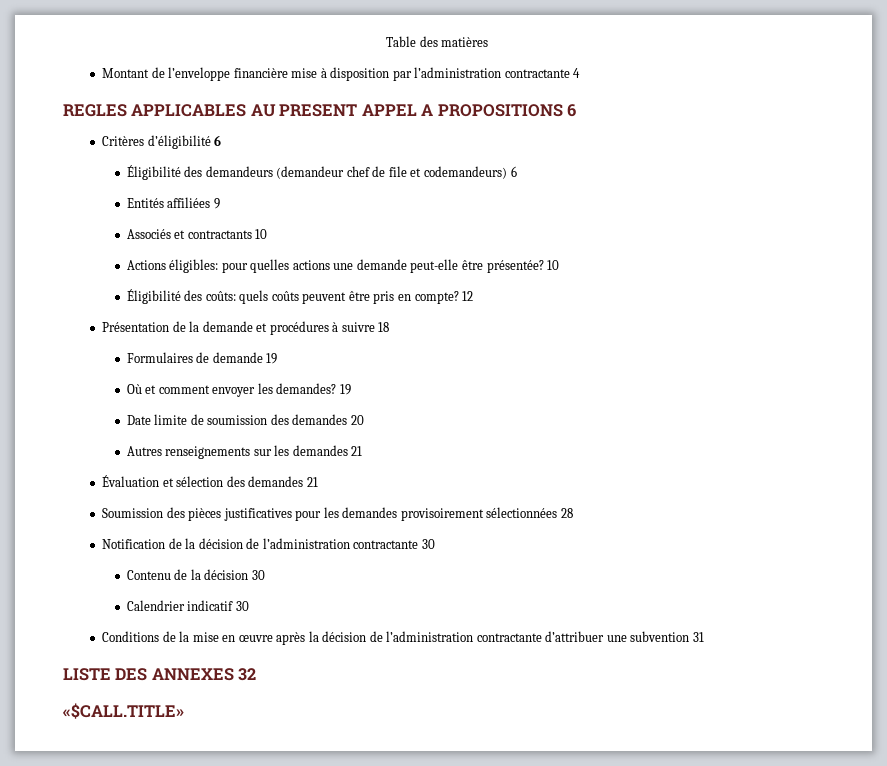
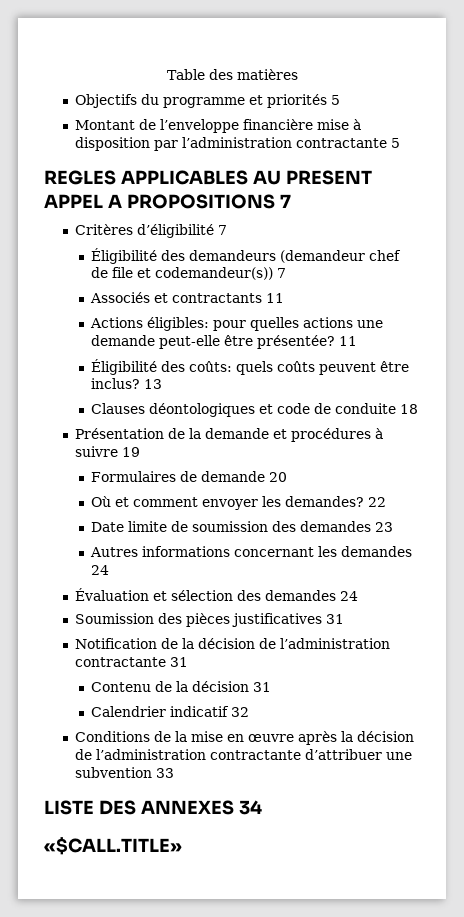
+ Objectifs du programme et priorités 5
- Montant de l’enveloppe financière mise à disposition par l’administration contractante 4
+ Montant de l’enveloppe financière mise à disposition par l’administration contractante 5
- REGLES APPLICABLES AU PRESENT APPEL A PROPOSITIONS 6
+ REGLES APPLICABLES AU PRESENT APPEL A PROPOSITIONS 7
- Critères d’éligibilité 6
+ Critères d’éligibilité 7
- Éligibilité des demandeurs (demandeur chef de file et codemandeurs) 6
- Entités affiliées 9
+ Éligibilité des demandeurs (demandeur chef de file et codemandeur(s)) 7
- Associés et contractants 10
+ Associés et contractants 11
- Actions éligibles: pour quelles actions une demande peut-elle être présentée? 10
+ Actions éligibles: pour quelles actions une demande peut-elle être présentée? 11
- Éligibilité des coûts: quels coûts peuvent être pris en compte? 12
+ Éligibilité des coûts: quels coûts peuvent être inclus? 13
+ Clauses déontologiques et code de conduite 18
- Présentation de la demande et procédures à suivre 18
+ Présentation de la demande et procédures à suivre 19
- Formulaires de demande 19
+ Formulaires de demande 20
- Où et comment envoyer les demandes? 19
+ Où et comment envoyer les demandes? 22
- Date limite de soumission des demandes 20
+ Date limite de soumission des demandes 23
- Autres renseignements sur les demandes 21
+ Autres informations concernant les demandes 24
- Évaluation et sélection des demandes 21
+ Évaluation et sélection des demandes 24
- Soumission des pièces justificatives pour les demandes provisoirement sélectionnées 28
+ Soumission des pièces justificatives 31
- Notification de la décision de l’administration contractante 30
+ Notification de la décision de l’administration contractante 31
- Contenu de la décision 30
+ Contenu de la décision 31
- Calendrier indicatif 30
+ Calendrier indicatif 32
- Conditions de la mise en œuvre après la décision de l’administration contractante d’attribuer une subvention 31
+ Conditions de la mise en œuvre après la décision de l’administration contractante d’attribuer une subvention 33
- LISTE DES ANNEXES 32
+ LISTE DES ANNEXES 34

